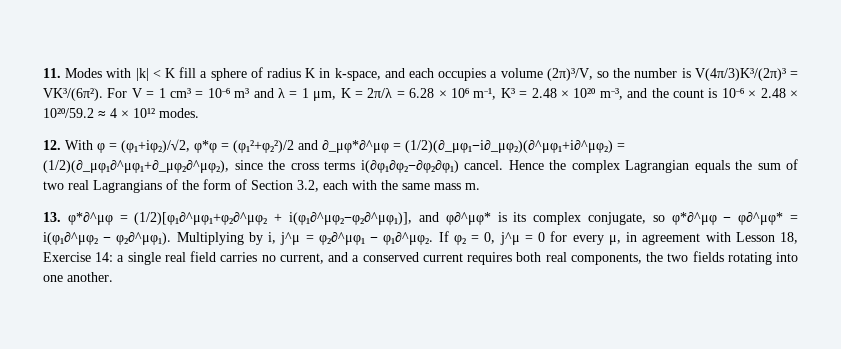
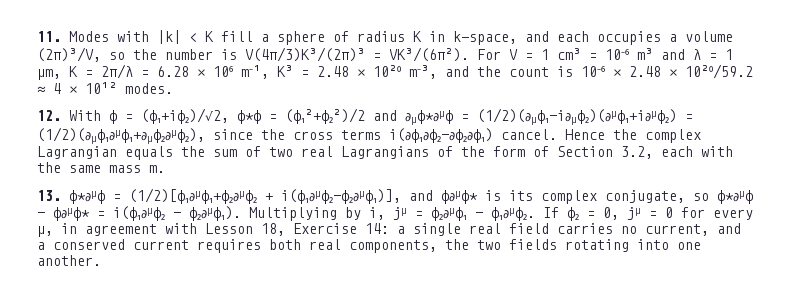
- 12. With φ = (φ₁+iφ₂)/√2, φ*φ = (φ₁²+φ₂²)/2 and ∂_μφ*∂^μφ = (1/2)(∂_μφ₁−i∂_μφ₂)(∂^μφ₁+i∂^μφ₂) = (1/2)(∂_μφ₁∂^μφ₁+∂_μφ₂∂^μφ₂), since the cross terms i(∂φ₁∂φ₂−∂φ₂∂φ₁) cancel.
+ 12. With φ = (φ₁+iφ₂)/√2, φ*φ = (φ₁²+φ₂²)/2 and ∂μφ*∂μφ = (1/2)(∂μφ₁−i∂μφ₂)(∂μφ₁+i∂μφ₂) = (1/2)(∂μφ₁∂μφ₁+∂μφ₂∂μφ₂), since the cross terms i(∂φ₁∂φ₂−∂φ₂∂φ₁) cancel.
- 13. φ*∂^μφ = (1/2)[φ₁∂^μφ₁+φ₂∂^μφ₂ + i(φ₁∂^μφ₂−φ₂∂^μφ₁)], and φ∂^μφ* is its complex conjugate, so φ*∂^μφ − φ∂^μφ* = i(φ₁∂^μφ₂ − φ₂∂^μφ₁). Multiplying by i, j^μ = φ₂∂^μφ₁ − φ₁∂^μφ₂.
+ 13. φ*∂μφ = (1/2)[φ₁∂μφ₁+φ₂∂μφ₂ + i(φ₁∂μφ₂−φ₂∂μφ₁)], and φ∂μφ* is its complex conjugate, so φ*∂μφ − φ∂μφ* = i(φ₁∂μφ₂ − φ₂∂μφ₁). Multiplying by i, jμ = φ₂∂μφ₁ − φ₁∂μφ₂.
- If φ₂ = 0, j^μ = 0 for every μ, in agreement with Lesson 18, Exercise 14: a single real field carries no current, and a conserved current requires both real components, the two fields rotating into one another.
+ If φ₂ = 0, jμ = 0 for every μ, in agreement with Lesson 18, Exercise 14: a single real field carries no current, and a conserved current requires both real components, the two fields rotating into one another.

